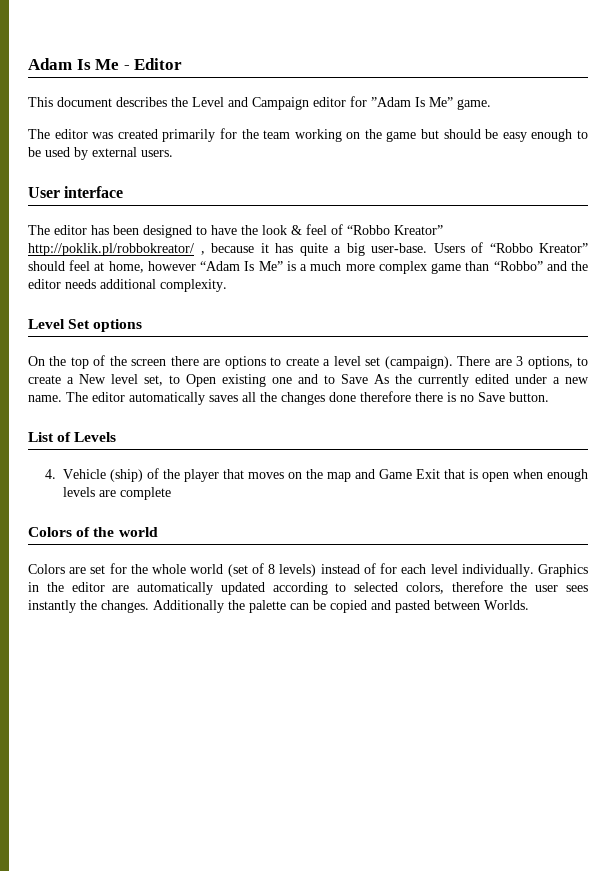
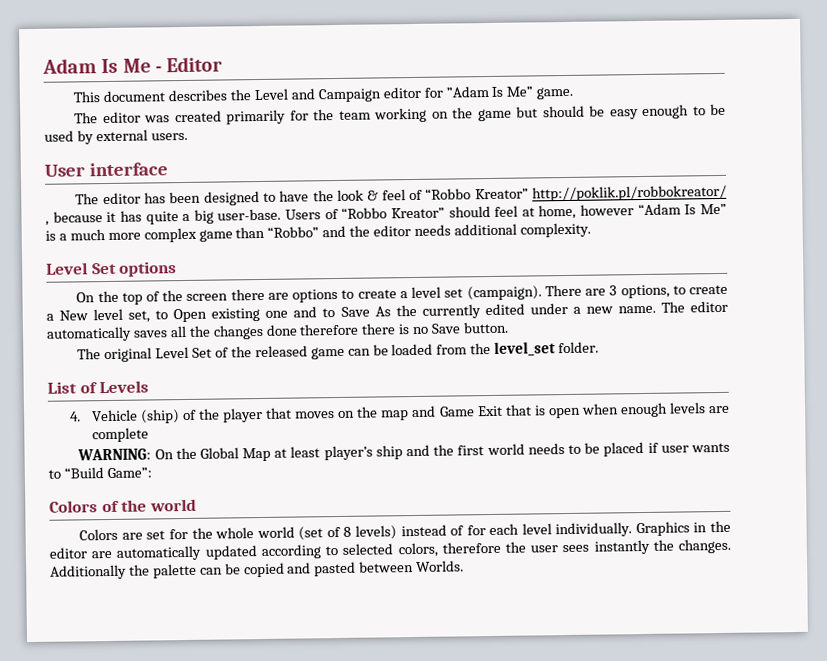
+ The original Level Set of the released game can be loaded from the level_set folder.
+ WARNING: On the Global Map at least player’s ship and the first world needs to be placed if user wants to “Build Game”:

